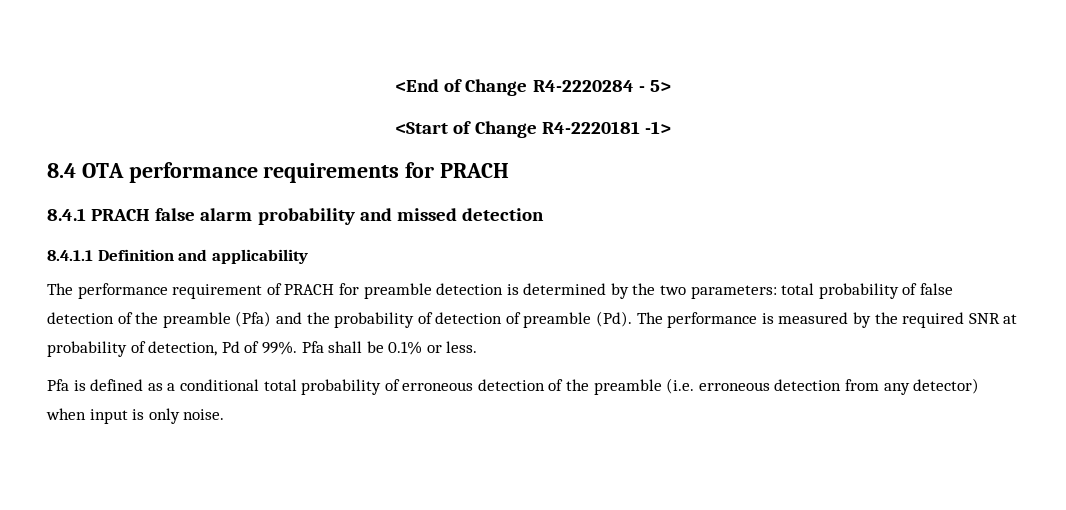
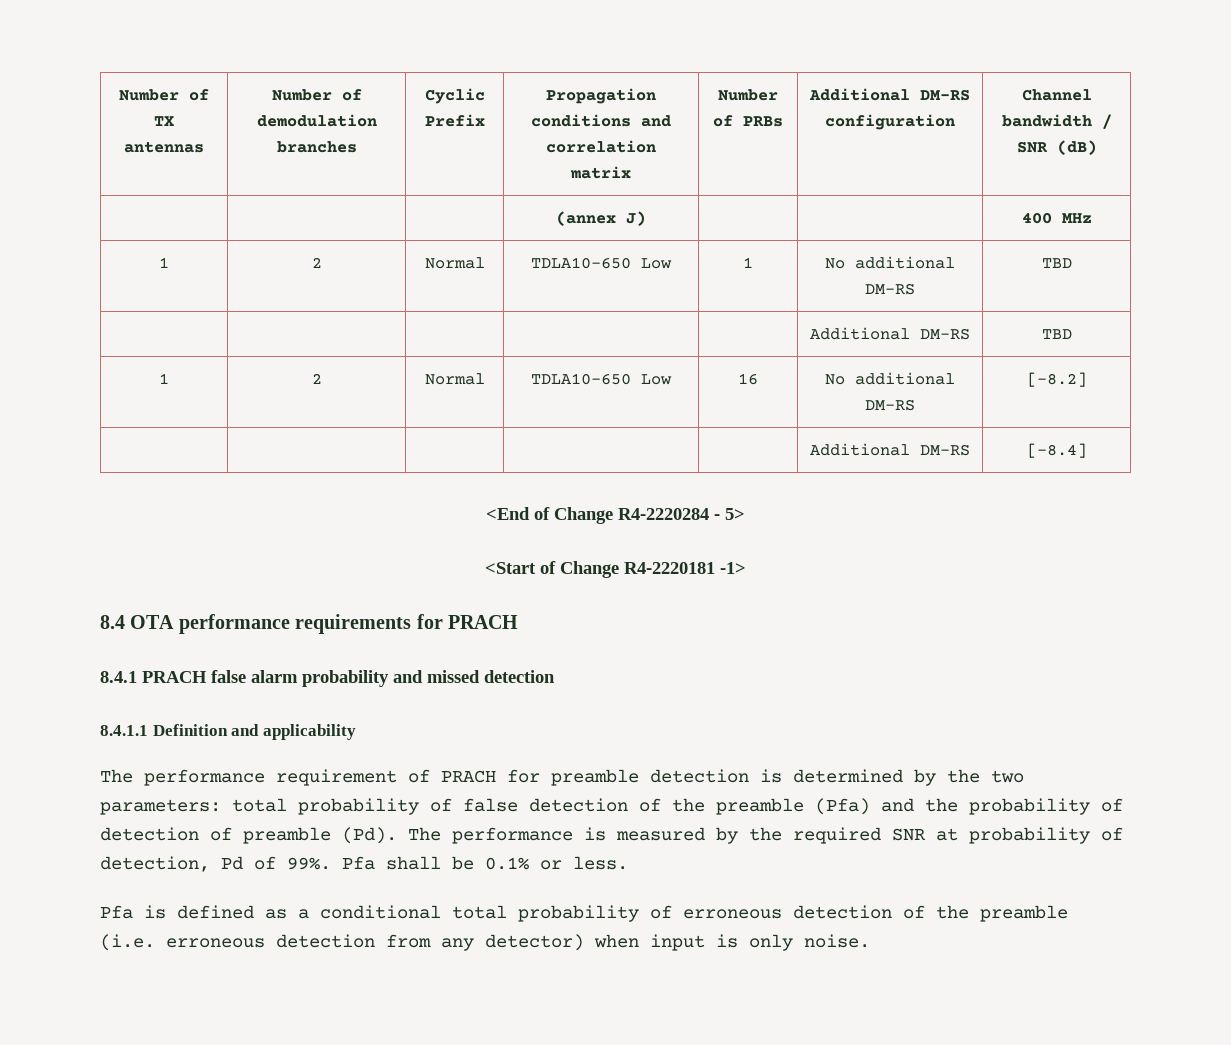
+ Number of TX antennas | Number of demodulation branches | Cyclic Prefix | Propagation conditions and correlation matrix | Number of PRBs | Additional DM-RS configuration | Channel bandwidth / SNR (dB)
+ | | | (annex J) | | | 400 MHz
+ 1 | 2 | Normal | TDLA10-650 Low | 1 | No additional DM-RS | TBD
+ | | | | | Additional DM-RS | TBD
+ 1 | 2 | Normal | TDLA10-650 Low | 16 | No additional DM-RS | [-8.2]
+ | | | | | Additional DM-RS | [-8.4]

